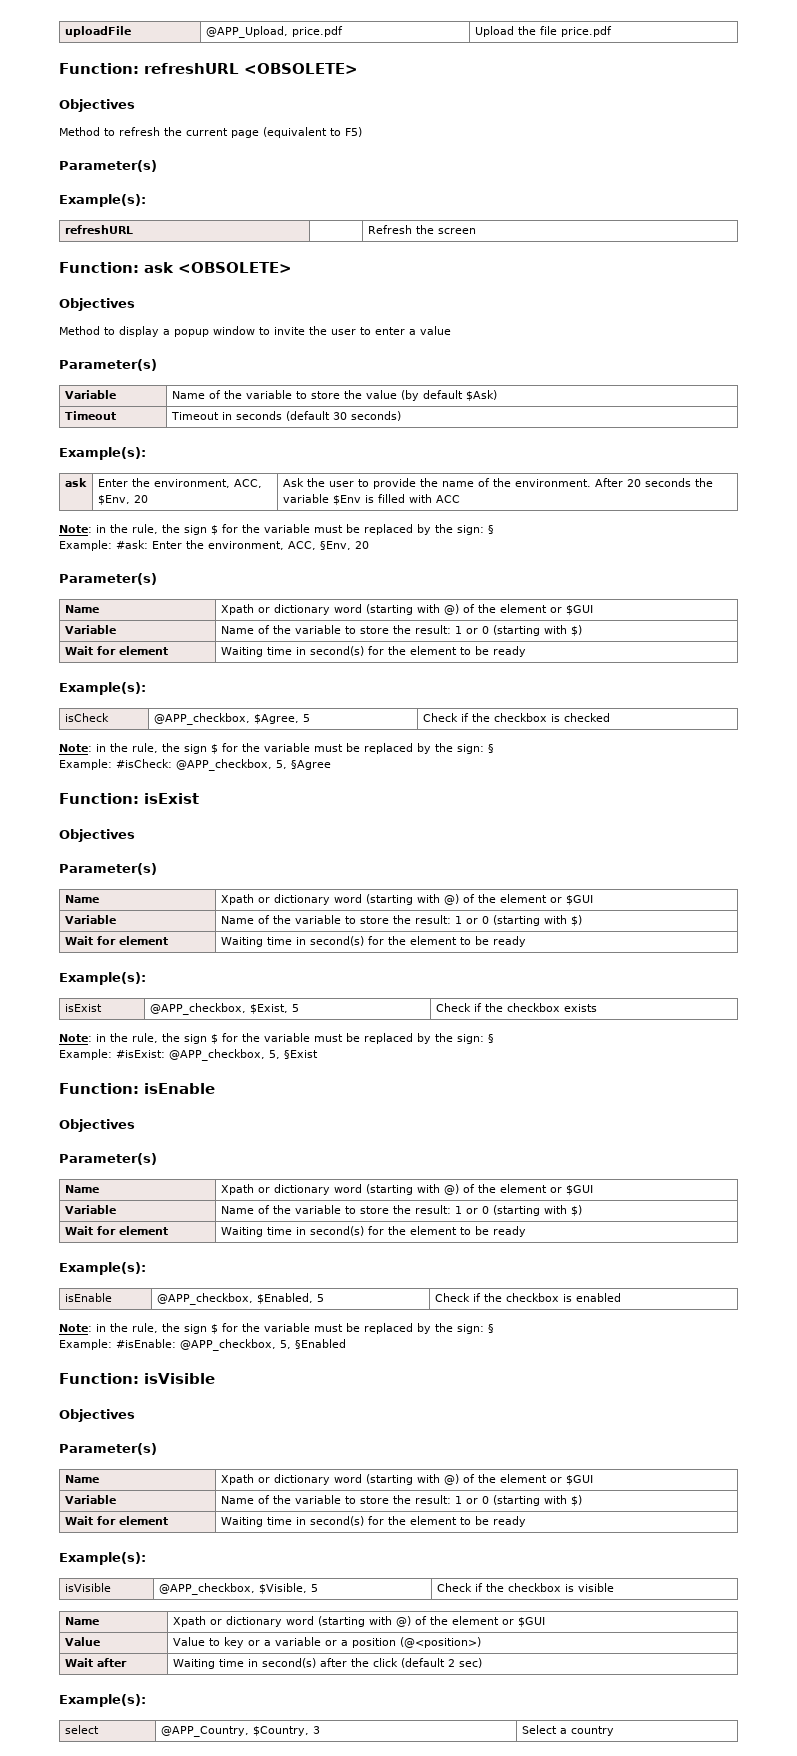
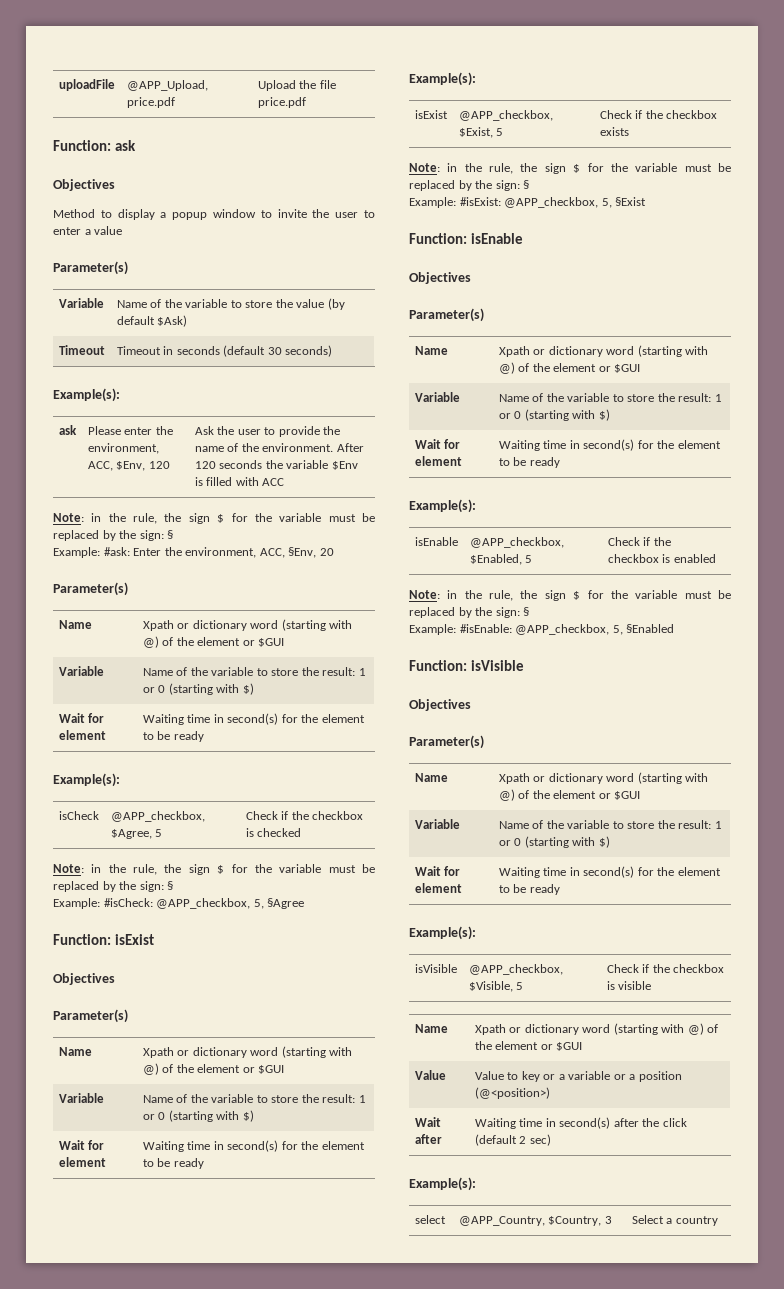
- Function: refreshURL <OBSOLETE>
- Objectives
- Method to refresh the current page (equivalent to F5)
- Parameter(s)
- Example(s):
- refreshURL | | Refresh the screen
- Function: ask <OBSOLETE>
+ Function: ask
- ask | Enter the environment, ACC, $Env, 20 | Ask the user to provide the name of the environment. After 20 seconds the variable $Env is filled with ACC
+ ask | Please enter the environment, ACC, $Env, 120 | Ask the user to provide the name of the environment. After 120 seconds the variable $Env is filled with ACC

